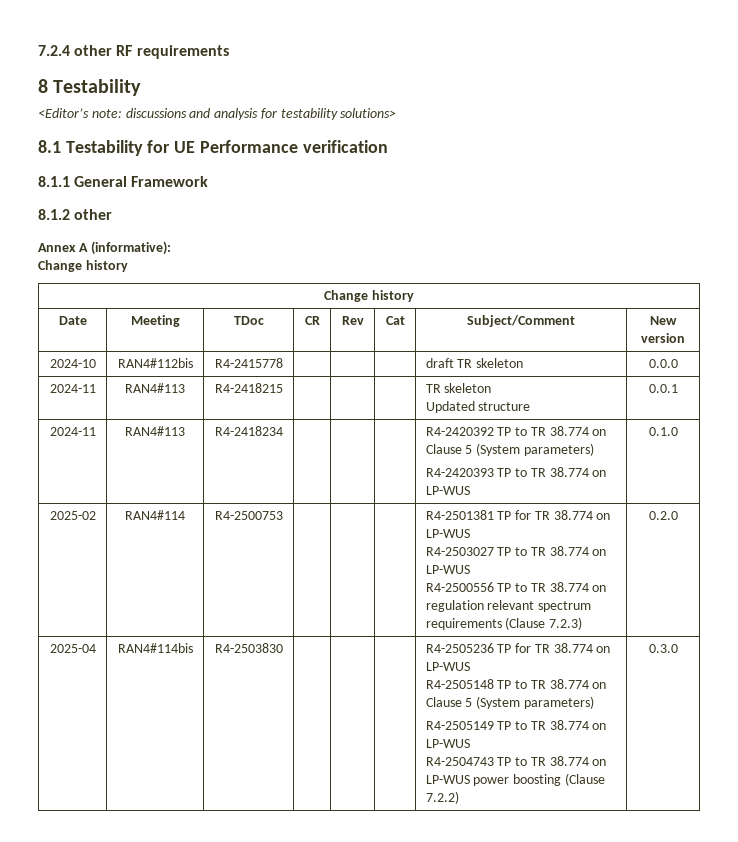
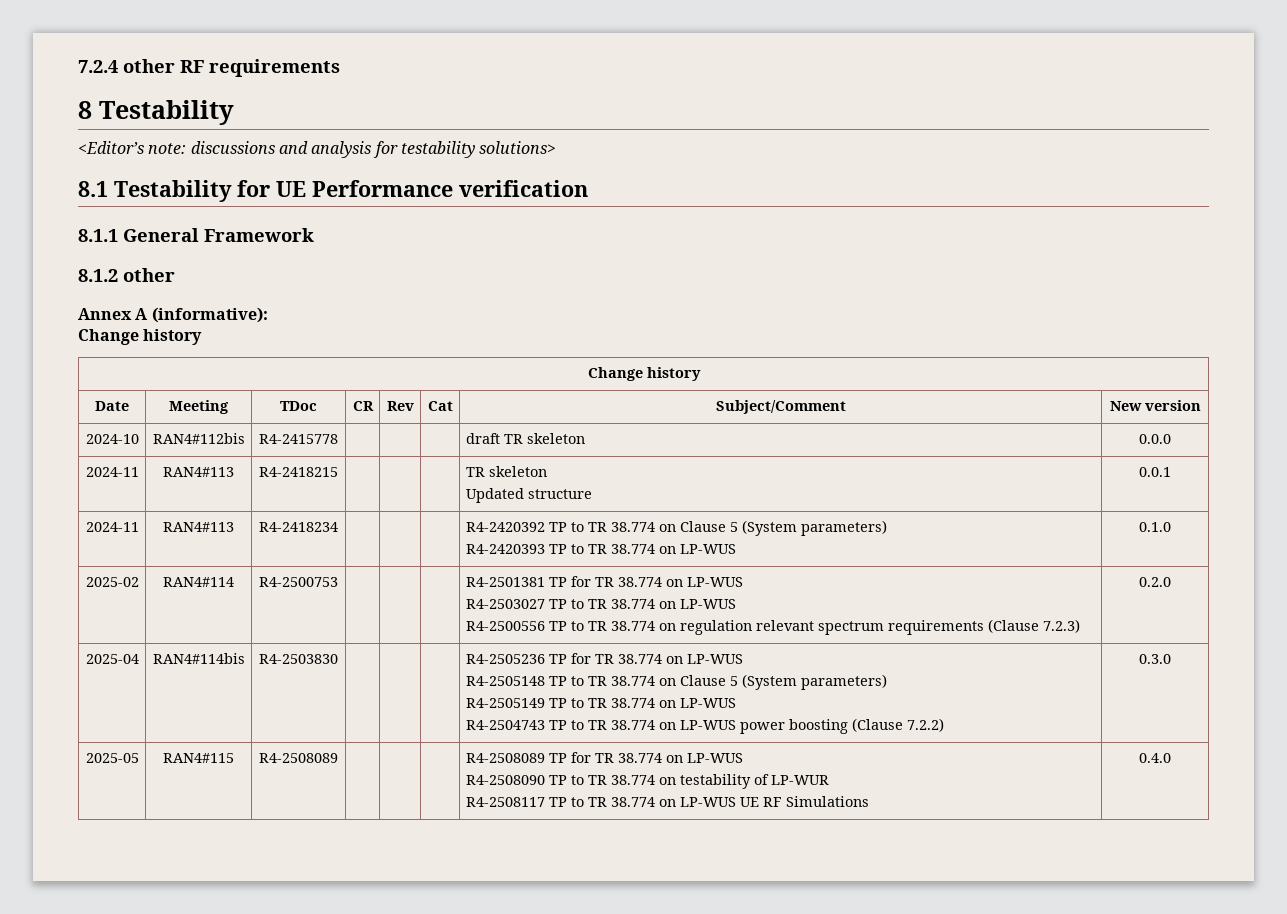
+ 2025-05 | RAN4#115 | R4-2508089 | | | | R4-2508089 TP for TR 38.774 on LP-WUS
+ R4-2508090 TP to TR 38.774 on testability of LP-WUR
+ R4-2508117 TP to TR 38.774 on LP-WUS UE RF Simulations | 0.4.0

